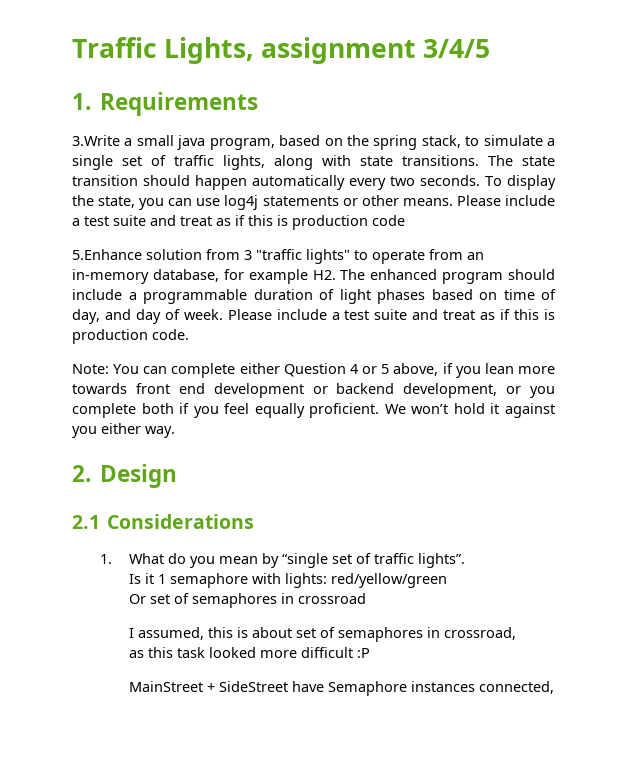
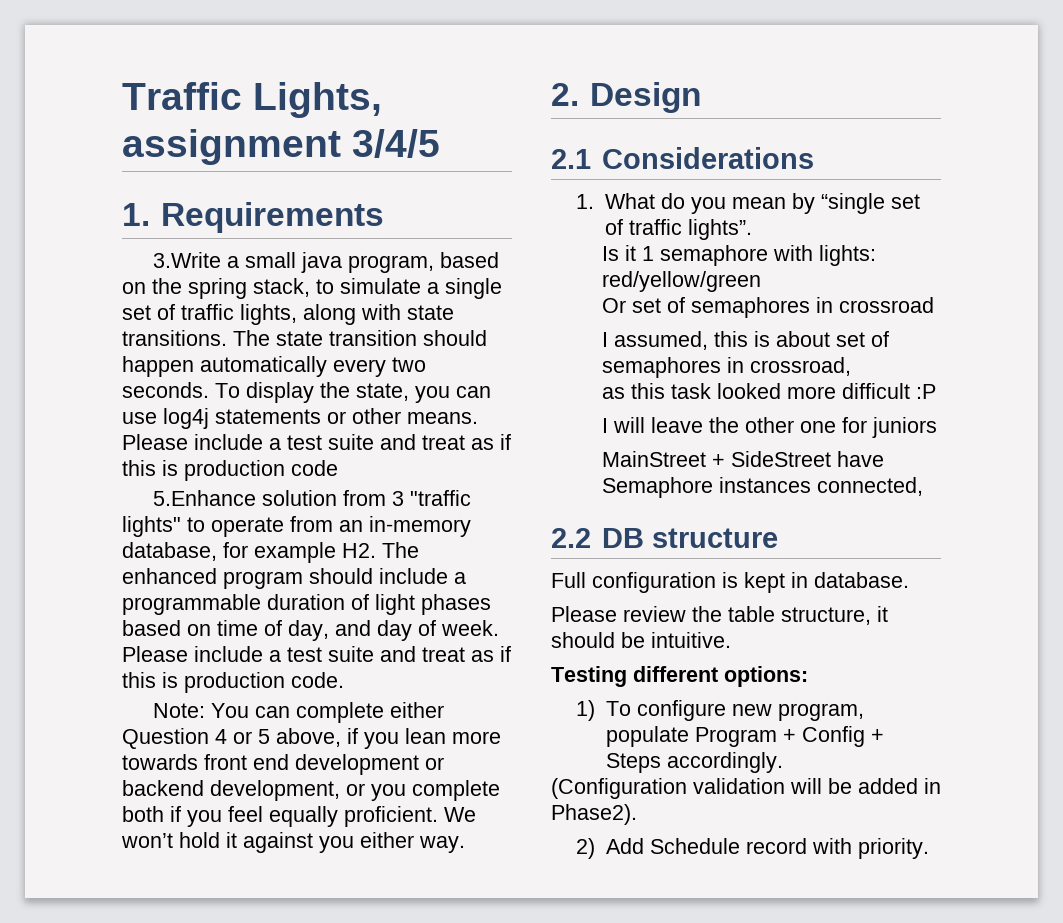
+ I will leave the other one for juniors
+ 2.2 DB structure
+ Full configuration is kept in database.
+ Please review the table structure, it should be intuitive.
+ Testing different options:
+ 1) To configure new program, populate Program + Config + Steps accordingly.
+ (Configuration validation will be added in Phase2).
+ 2) Add Schedule record with priority.

